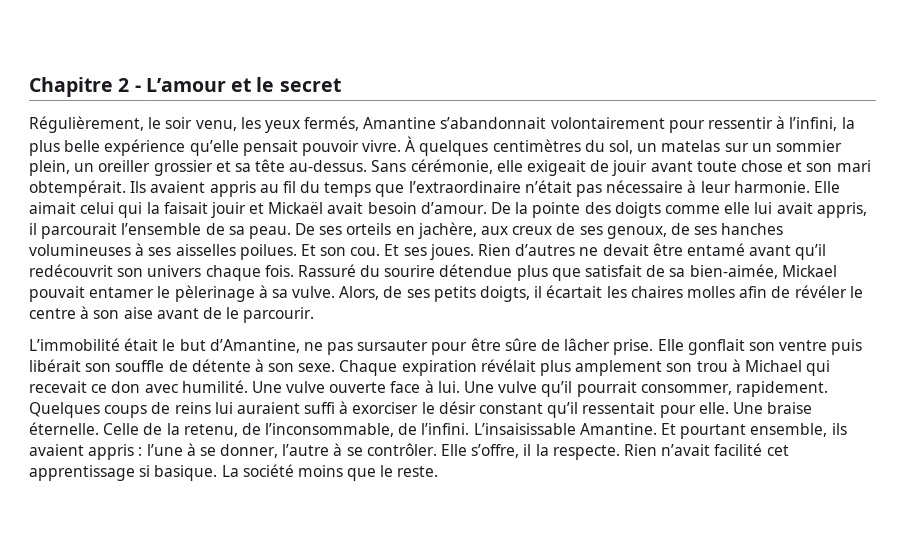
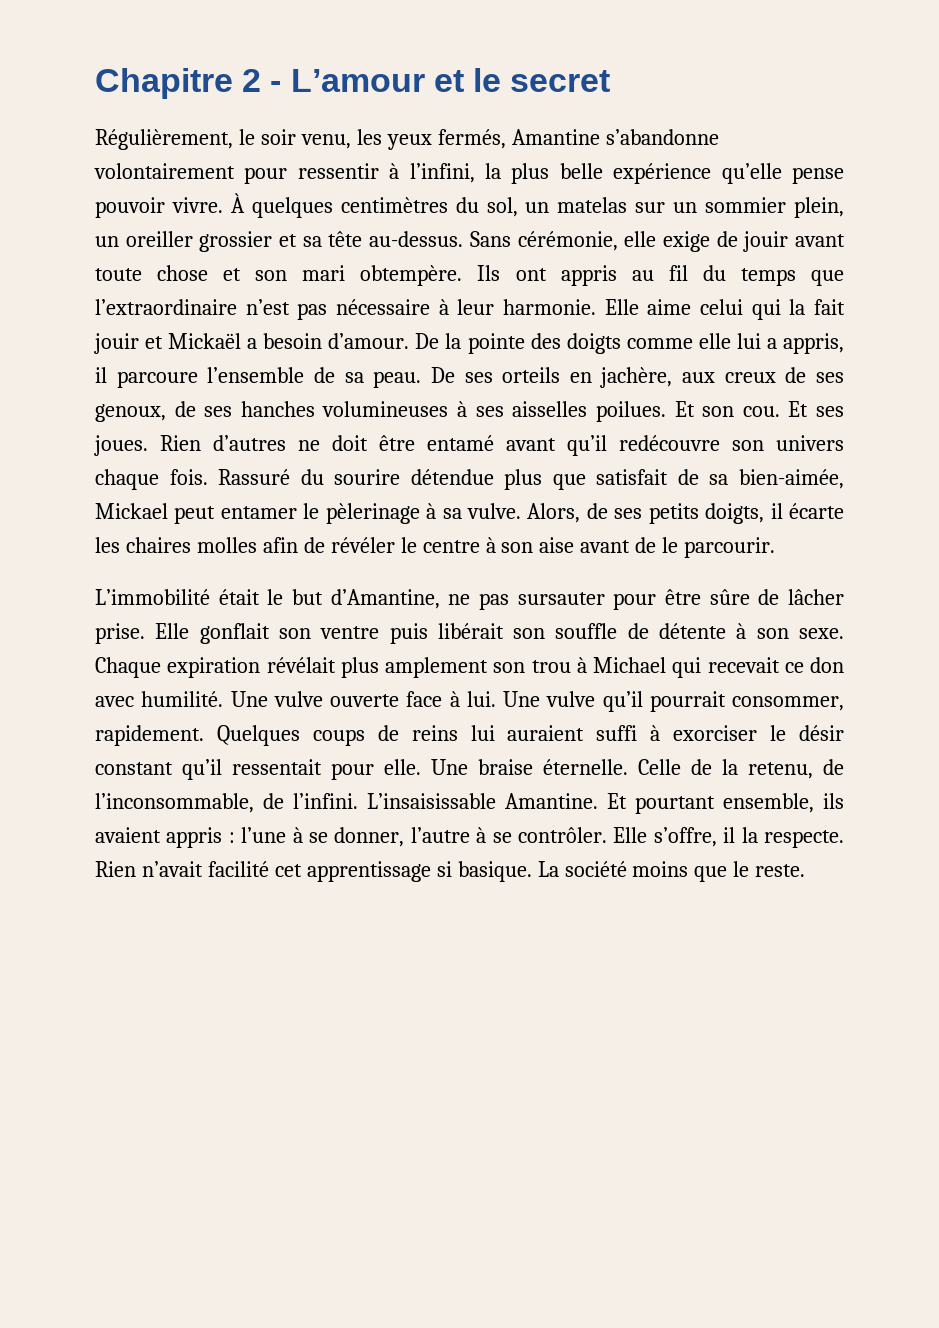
- Régulièrement, le soir venu, les yeux fermés, Amantine s’abandonnait volontairement pour ressentir à l’infini, la plus belle expérience qu’elle pensait pouvoir vivre.
+ Régulièrement, le soir venu, les yeux fermés, Amantine s’abandonne volontairement pour ressentir à l’infini, la plus belle expérience qu’elle pense pouvoir vivre.
- Sans cérémonie, elle exigeait de jouir avant toute chose et son mari obtempérait. Ils avaient appris au fil du temps que l’extraordinaire n’était pas nécessaire à leur harmonie.
+ Sans cérémonie, elle exige de jouir avant toute chose et son mari obtempère. Ils ont appris au fil du temps que l’extraordinaire n’est pas nécessaire à leur harmonie.
- Elle aimait celui qui la faisait jouir et Mickaël avait besoin d’amour.
+ Elle aime celui qui la fait jouir et Mickaël a besoin d’amour.
- De la pointe des doigts comme elle lui avait appris, il parcourait l’ensemble de sa peau.
+ De la pointe des doigts comme elle lui a appris, il parcoure l’ensemble de sa peau.
- Rien d’autres ne devait être entamé avant qu’il redécouvrit son univers chaque fois.
+ Rien d’autres ne doit être entamé avant qu’il redécouvre son univers chaque fois.
- Rassuré du sourire détendue plus que satisfait de sa bien-aimée, Mickael pouvait entamer le pèlerinage à sa vulve.
+ Rassuré du sourire détendue plus que satisfait de sa bien-aimée, Mickael peut entamer le pèlerinage à sa vulve.
- Alors, de ses petits doigts, il écartait les chaires molles afin de révéler le centre à son aise avant de le parcourir.
+ Alors, de ses petits doigts, il écarte les chaires molles afin de révéler le centre à son aise avant de le parcourir.

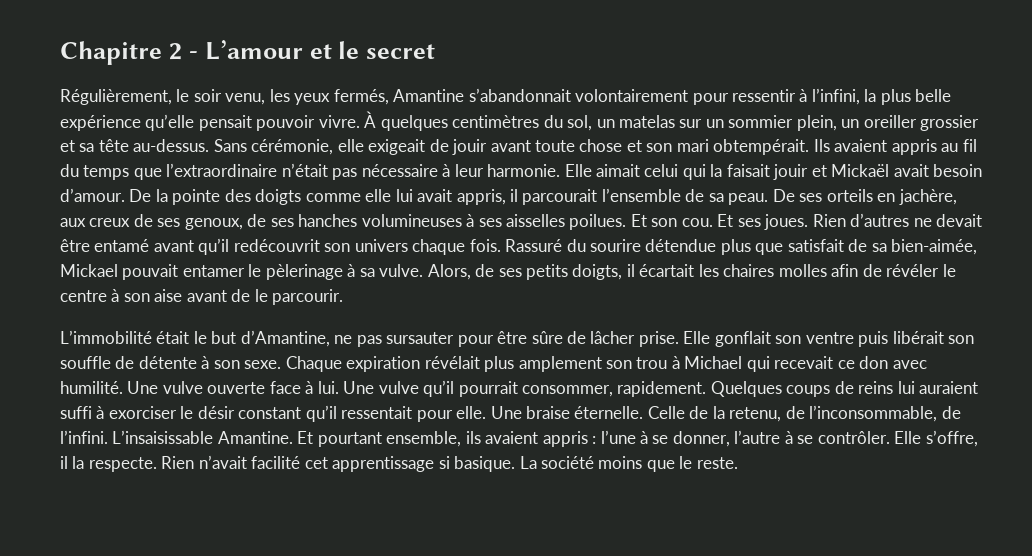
- Régulièrement, le soir venu, les yeux fermés, Amantine s’abandonne volontairement pour ressentir à l’infini, la plus belle expérience qu’elle pense pouvoir vivre.
+ Régulièrement, le soir venu, les yeux fermés, Amantine s’abandonnait volontairement pour ressentir à l’infini, la plus belle expérience qu’elle pensait pouvoir vivre.
- Sans cérémonie, elle exige de jouir avant toute chose et son mari obtempère. Ils ont appris au fil du temps que l’extraordinaire n’est pas nécessaire à leur harmonie.
+ Sans cérémonie, elle exigeait de jouir avant toute chose et son mari obtempérait. Ils avaient appris au fil du temps que l’extraordinaire n’était pas nécessaire à leur harmonie.
- Elle aime celui qui la fait jouir et Mickaël a besoin d’amour.
+ Elle aimait celui qui la faisait jouir et Mickaël avait besoin d’amour.
- De la pointe des doigts comme elle lui a appris, il parcoure l’ensemble de sa peau.
+ De la pointe des doigts comme elle lui avait appris, il parcourait l’ensemble de sa peau.
- Rien d’autres ne doit être entamé avant qu’il redécouvre son univers chaque fois.
+ Rien d’autres ne devait être entamé avant qu’il redécouvrit son univers chaque fois.
- Rassuré du sourire détendue plus que satisfait de sa bien-aimée, Mickael peut entamer le pèlerinage à sa vulve.
+ Rassuré du sourire détendue plus que satisfait de sa bien-aimée, Mickael pouvait entamer le pèlerinage à sa vulve.
- Alors, de ses petits doigts, il écarte les chaires molles afin de révéler le centre à son aise avant de le parcourir.
+ Alors, de ses petits doigts, il écartait les chaires molles afin de révéler le centre à son aise avant de le parcourir.

